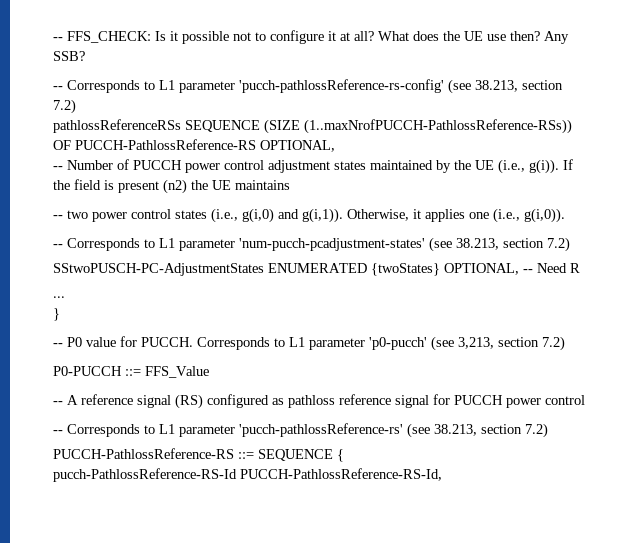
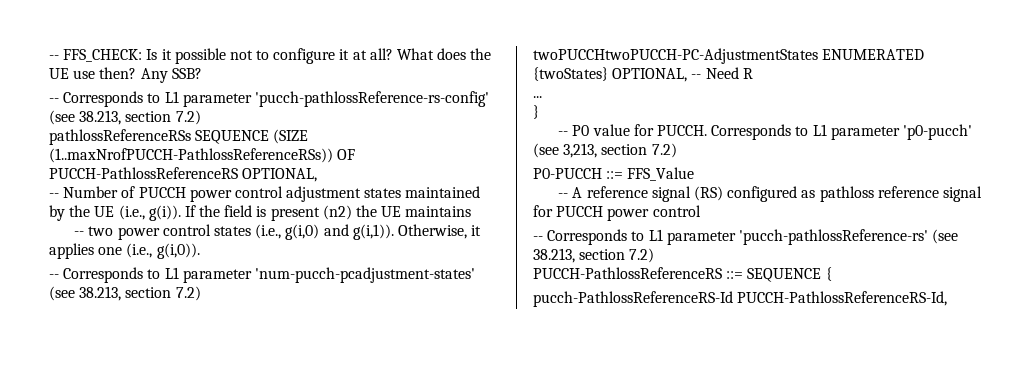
- pathlossReferenceRSs SEQUENCE (SIZE (1..maxNrofPUCCH-PathlossReference-RSs)) OF PUCCH-PathlossReference-RS OPTIONAL,
+ pathlossReferenceRSs SEQUENCE (SIZE (1..maxNrofPUCCH-PathlossReferenceRSs)) OF PUCCH-PathlossReferenceRS OPTIONAL,
- SStwoPUSCH-PC-AdjustmentStates ENUMERATED {twoStates} OPTIONAL, -- Need R
+ twoPUCCHtwoPUCCH-PC-AdjustmentStates ENUMERATED {twoStates} OPTIONAL, -- Need R
- PUCCH-PathlossReference-RS ::= SEQUENCE {
+ PUCCH-PathlossReferenceRS ::= SEQUENCE {
- pucch-PathlossReference-RS-Id PUCCH-PathlossReference-RS-Id,
+ pucch-PathlossReferenceRS-Id PUCCH-PathlossReferenceRS-Id,

